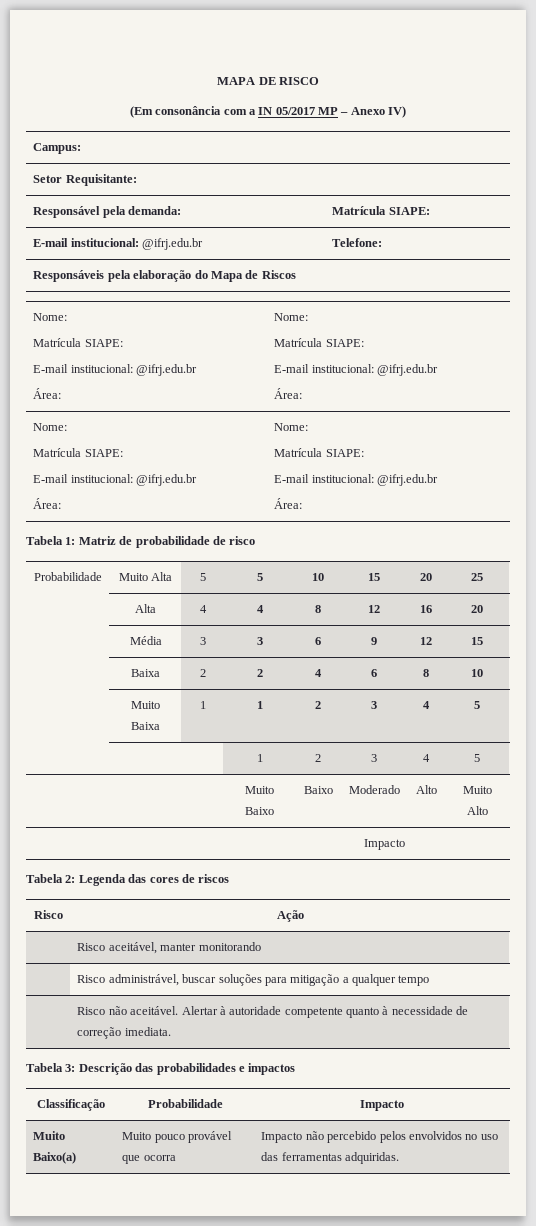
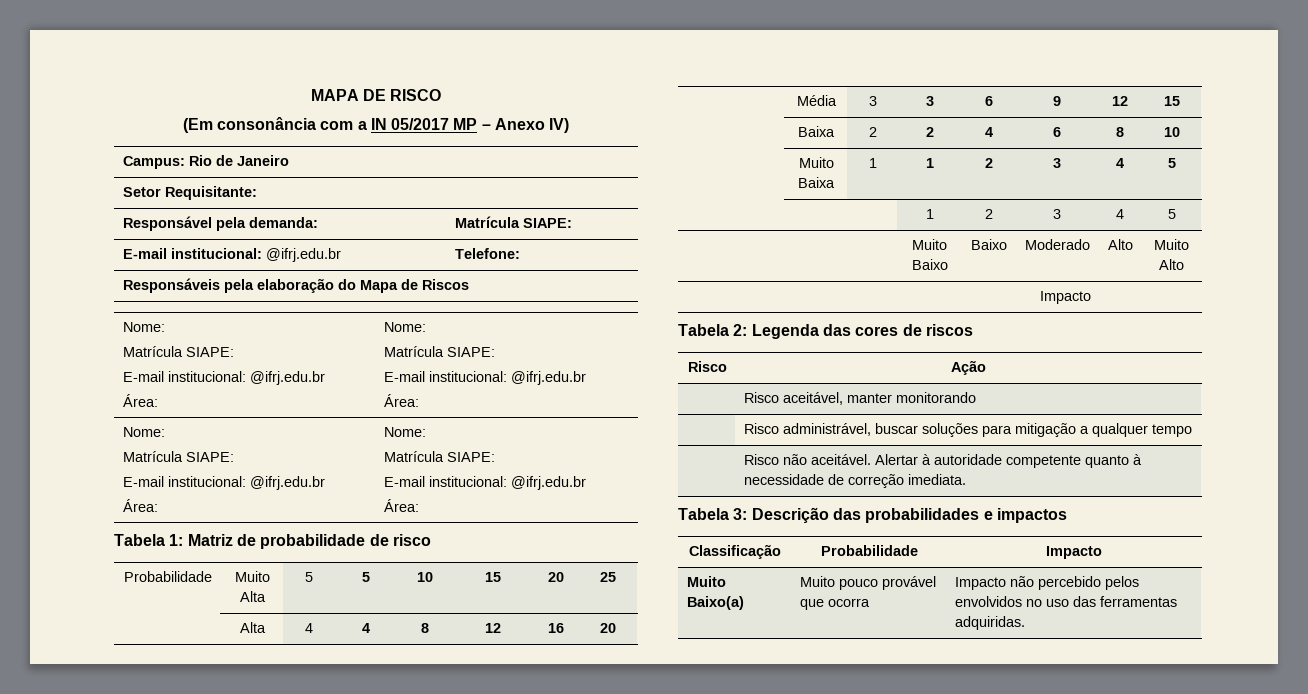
- Campus:
+ Campus: Rio de Janeiro

